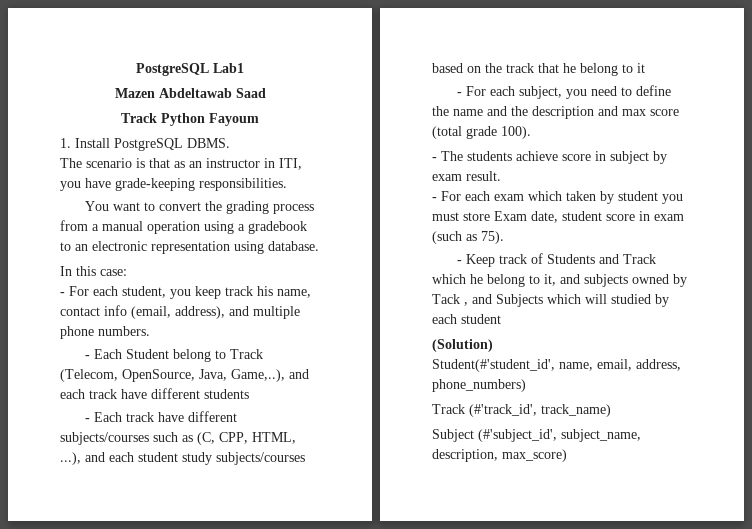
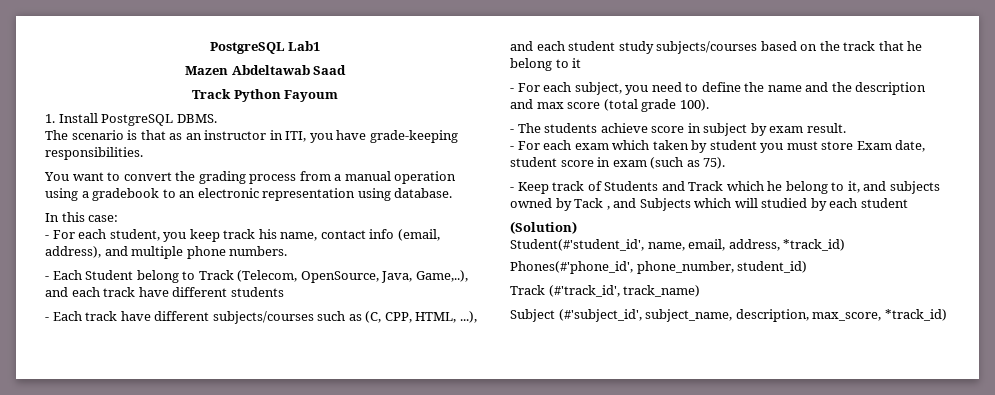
- Student(#'student_id', name, email, address, phone_numbers)
+ Student(#'student_id', name, email, address, *track_id)
+ Phones(#'phone_id', phone_number, student_id)
- Subject (#'subject_id', subject_name, description, max_score)
+ Subject (#'subject_id', subject_name, description, max_score, *track_id)

